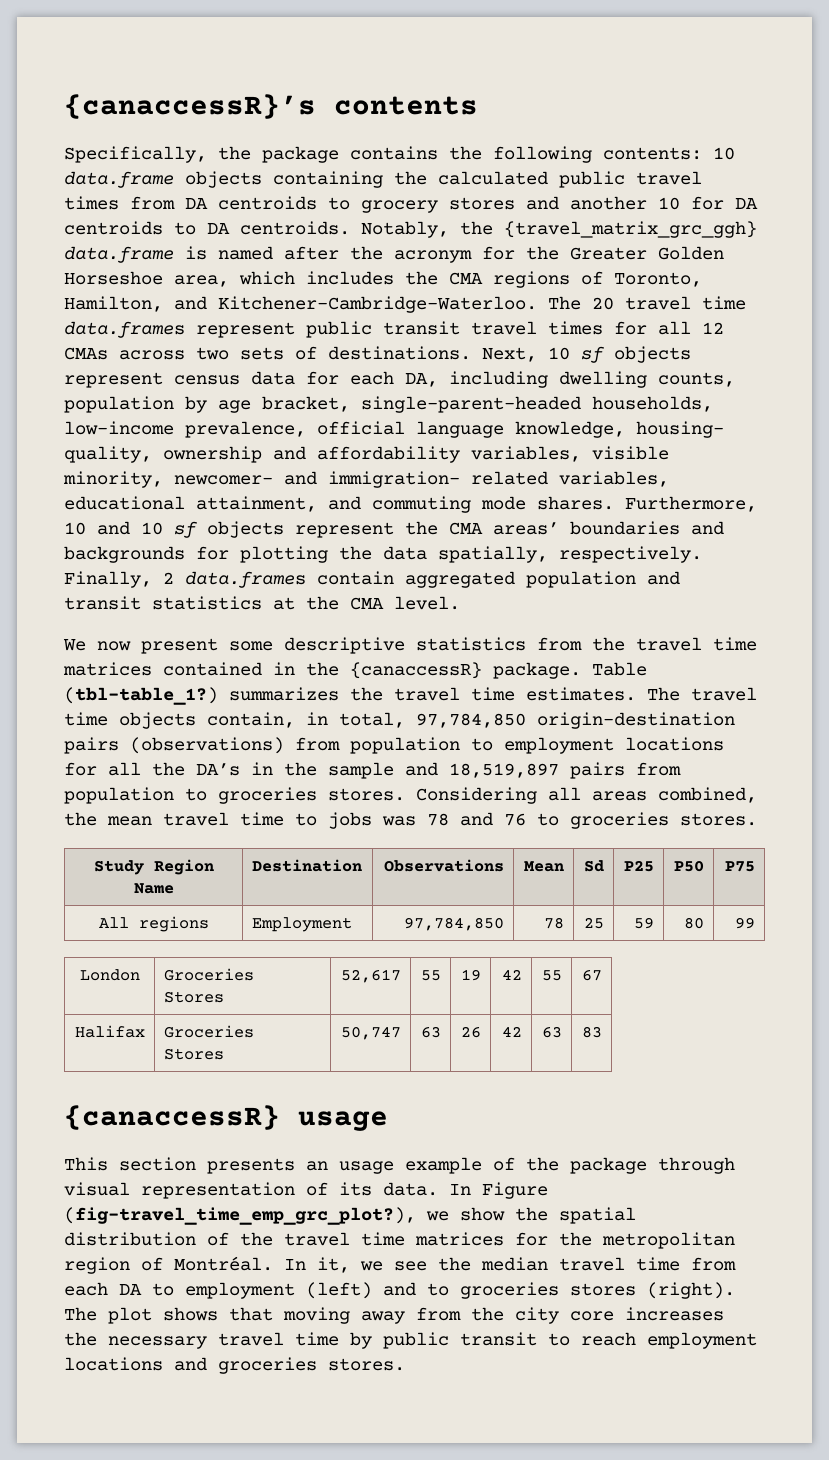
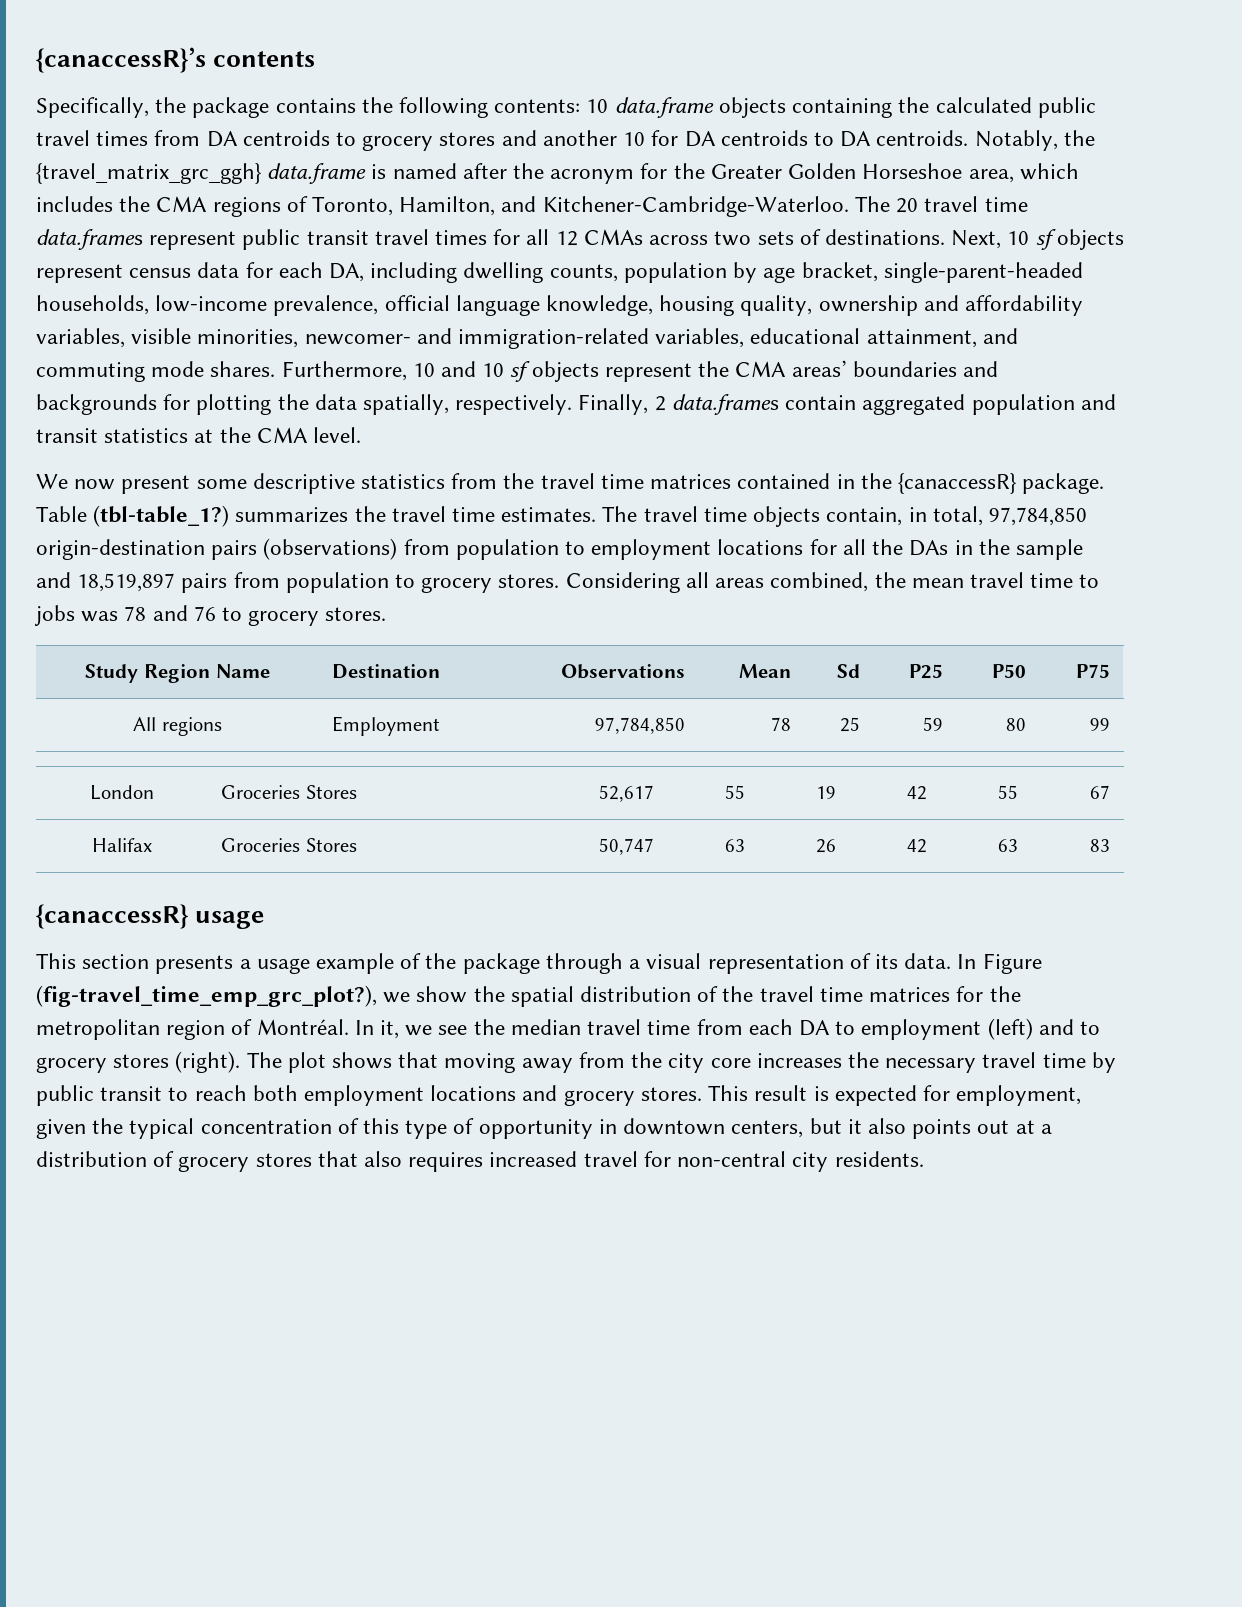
- Next, 10 sf objects represent census data for each DA, including dwelling counts, population by age bracket, single-parent-headed households, low-income prevalence, official language knowledge, housing- quality, ownership and affordability variables, visible minority, newcomer- and immigration- related variables, educational attainment, and commuting mode shares.
+ Next, 10 sf objects represent census data for each DA, including dwelling counts, population by age bracket, single-parent-headed households, low-income prevalence, official language knowledge, housing quality, ownership and affordability variables, visible minorities, newcomer- and immigration-related variables, educational attainment, and commuting mode shares.
- The travel time objects contain, in total, 97,784,850 origin-destination pairs (observations) from population to employment locations for all the DA’s in the sample and 18,519,897 pairs from population to groceries stores.
+ The travel time objects contain, in total, 97,784,850 origin-destination pairs (observations) from population to employment locations for all the DAs in the sample and 18,519,897 pairs from population to grocery stores.
- Considering all areas combined, the mean travel time to jobs was 78 and 76 to groceries stores.
+ Considering all areas combined, the mean travel time to jobs was 78 and 76 to grocery stores.
- This section presents an usage example of the package through visual representation of its data.
+ This section presents a usage example of the package through a visual representation of its data.
- In it, we see the median travel time from each DA to employment (left) and to groceries stores (right).
+ In it, we see the median travel time from each DA to employment (left) and to grocery stores (right).
- The plot shows that moving away from the city core increases the necessary travel time by public transit to reach employment locations and groceries stores.
+ The plot shows that moving away from the city core increases the necessary travel time by public transit to reach both employment locations and grocery stores. This result is expected for employment, given the typical concentration of this type of opportunity in downtown centers, but it also points out at a distribution of grocery stores that also requires increased travel for non-central city residents.

